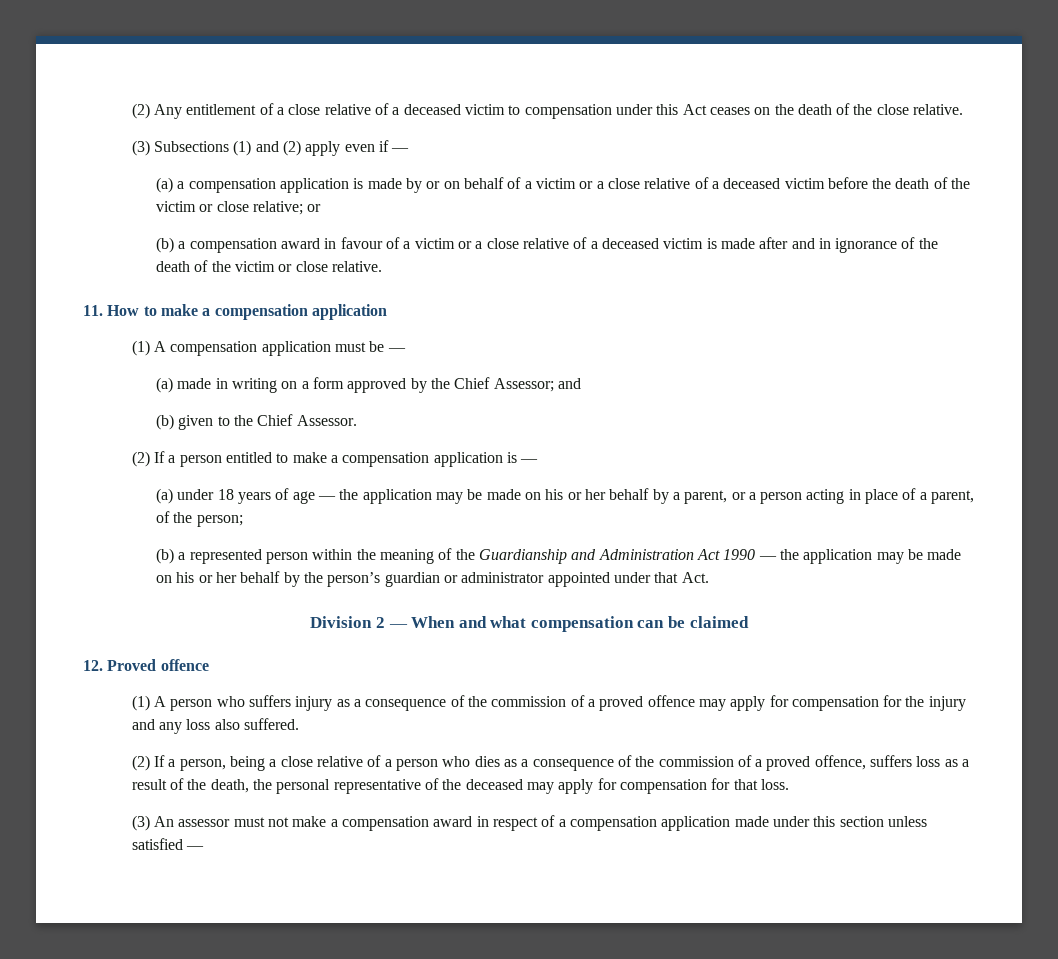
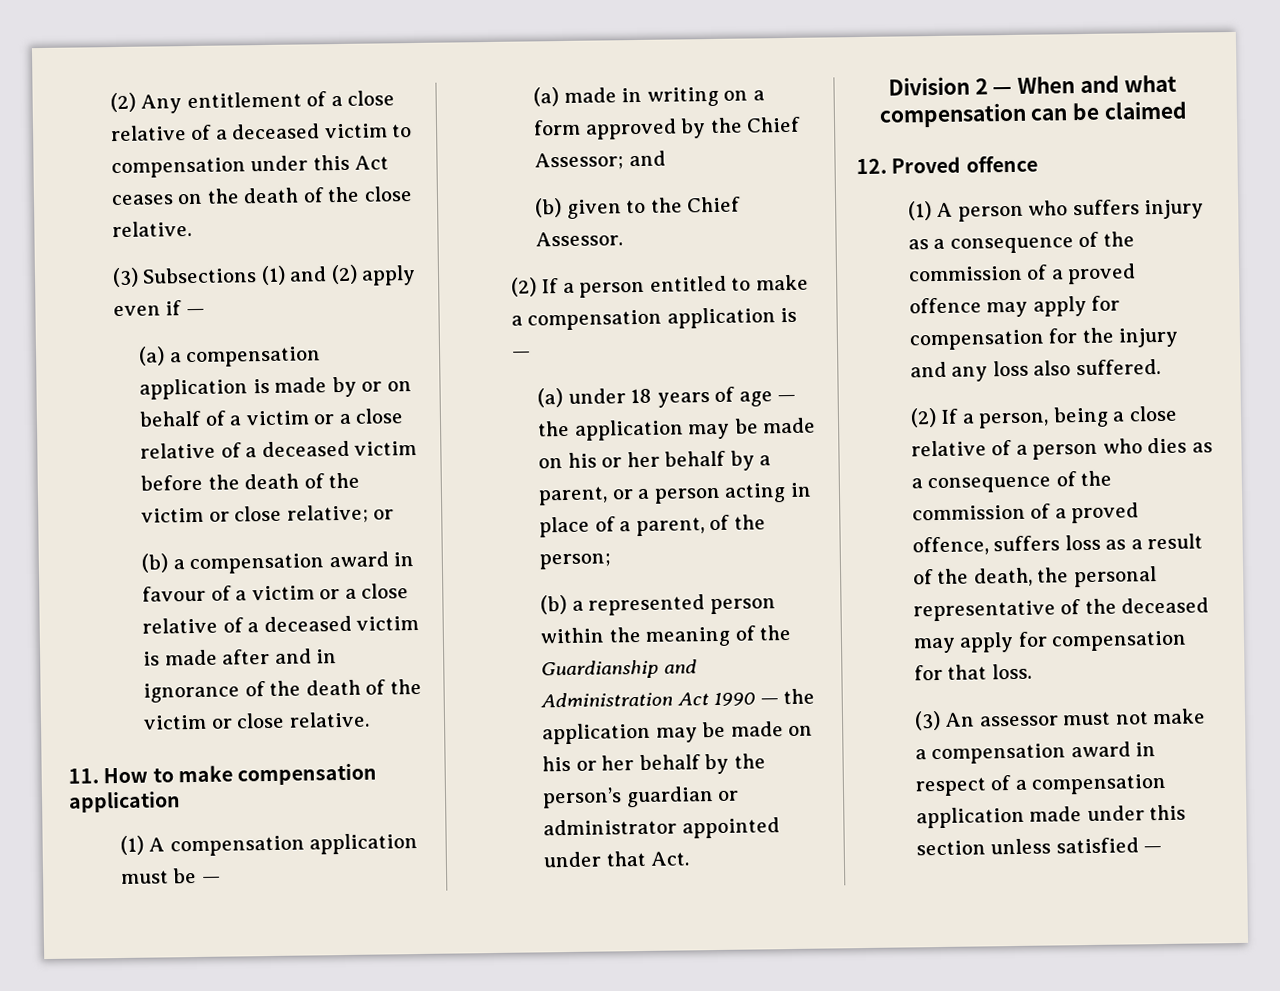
- 11. How to make a compensation application
+ 11. How to make compensation application

